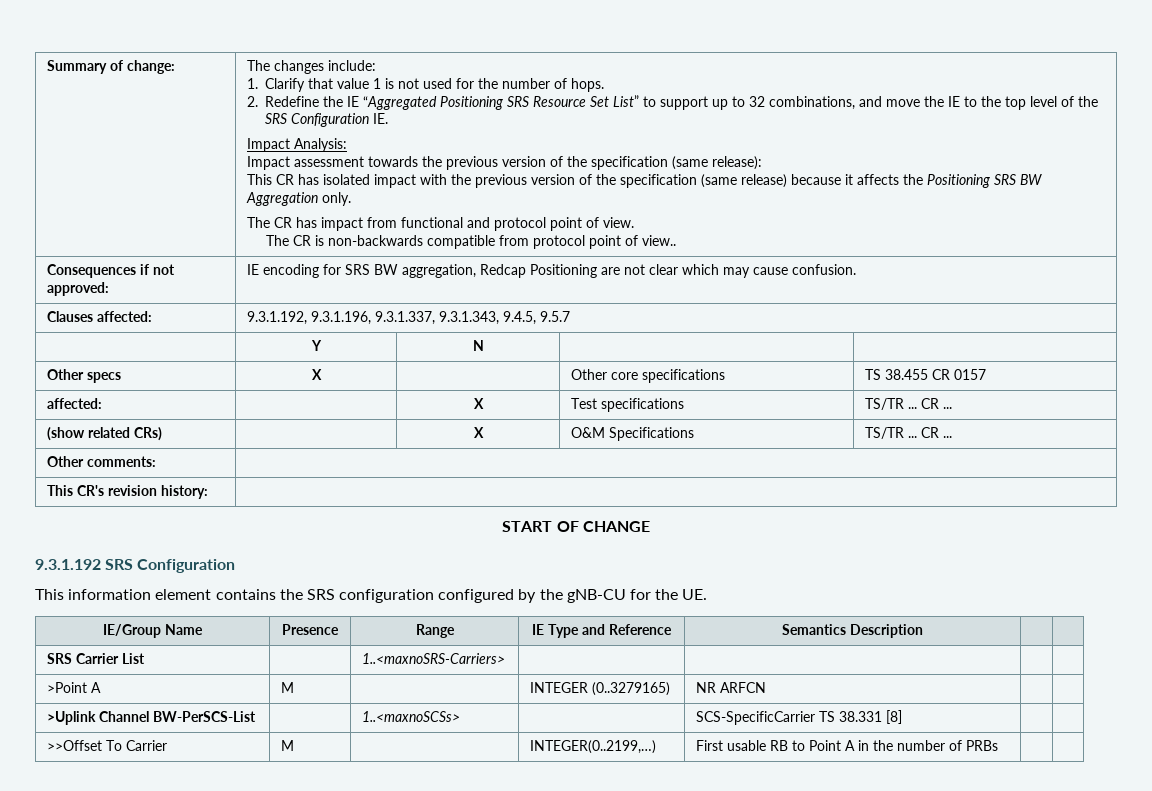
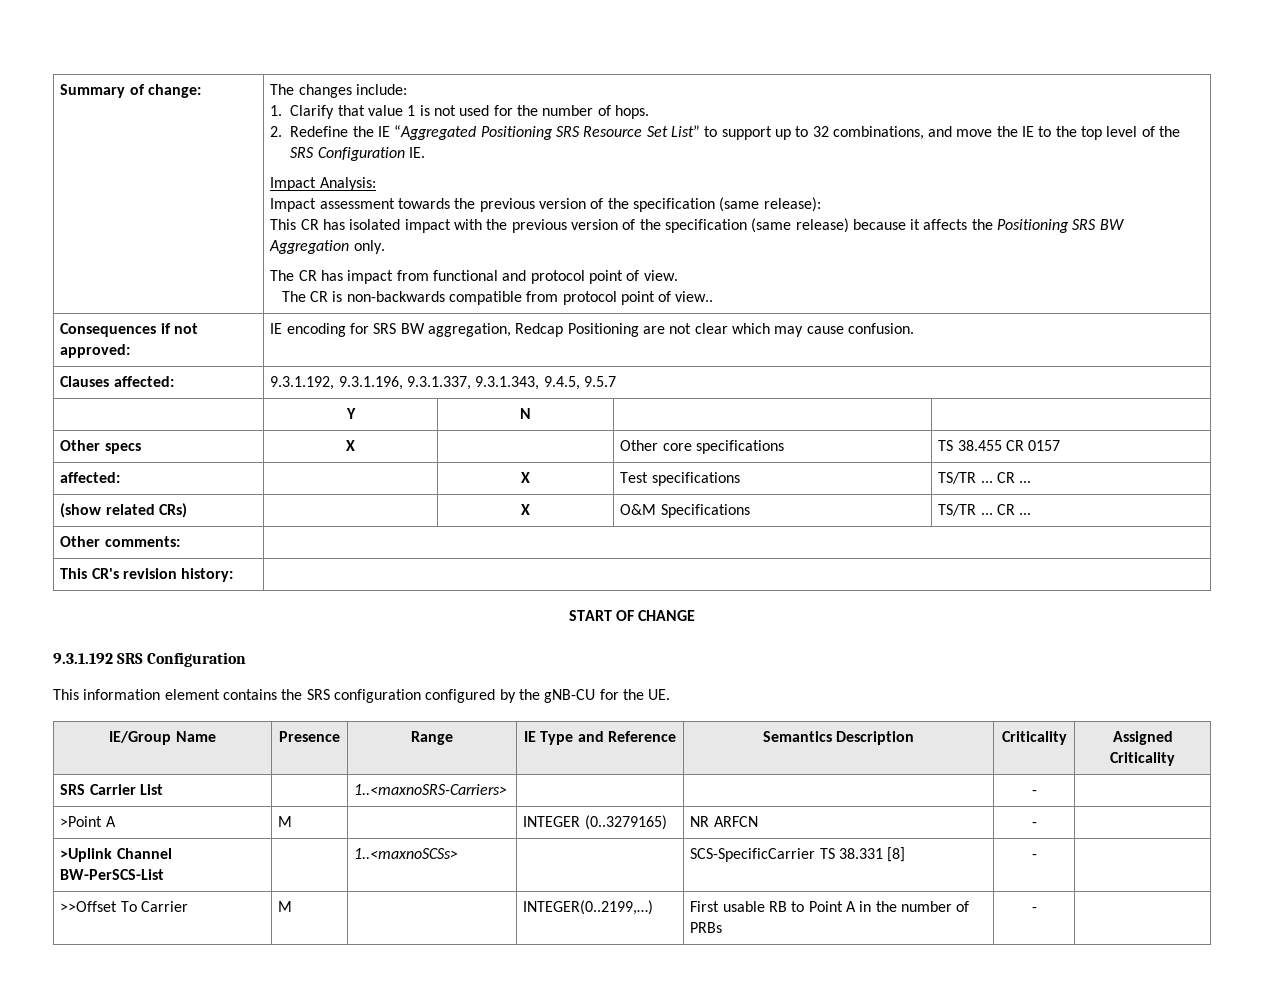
- IE/Group Name | Presence | Range | IE Type and Reference | Semantics Description | |
+ IE/Group Name | Presence | Range | IE Type and Reference | Semantics Description | Criticality | Assigned Criticality
- SRS Carrier List | | 1..<maxnoSRS-Carriers> | | | |
+ SRS Carrier List | | 1..<maxnoSRS-Carriers> | | | - |
- >Point A | M | | INTEGER (0..3279165) | NR ARFCN | |
+ >Point A | M | | INTEGER (0..3279165) | NR ARFCN | - |
- >Uplink Channel BW-PerSCS-List | | 1..<maxnoSCSs> | | SCS-SpecificCarrier TS 38.331 [8] | |
+ >Uplink Channel BW-PerSCS-List | | 1..<maxnoSCSs> | | SCS-SpecificCarrier TS 38.331 [8] | - |
- >>Offset To Carrier | M | | INTEGER(0..2199,…) | First usable RB to Point A in the number of PRBs | |
+ >>Offset To Carrier | M | | INTEGER(0..2199,…) | First usable RB to Point A in the number of PRBs | - |

